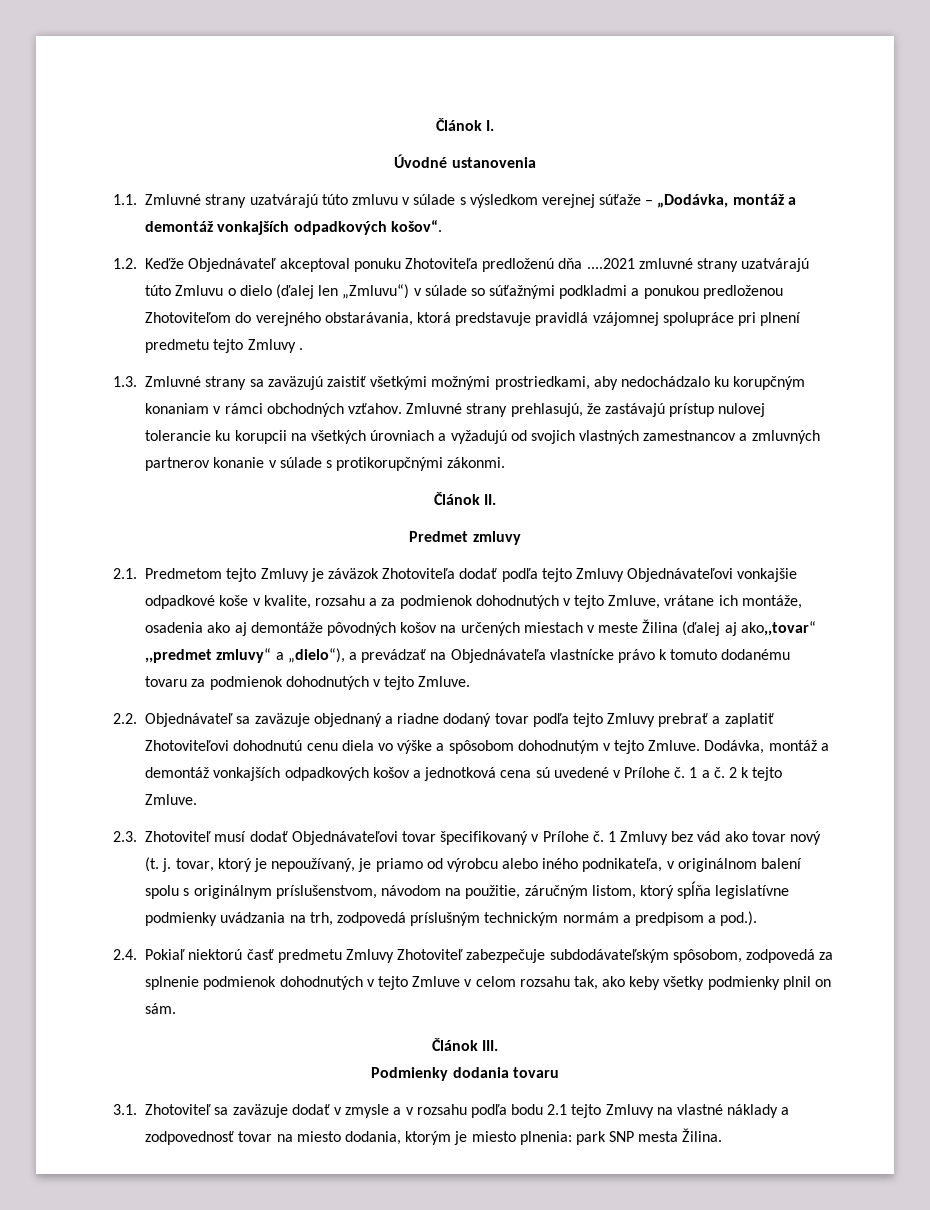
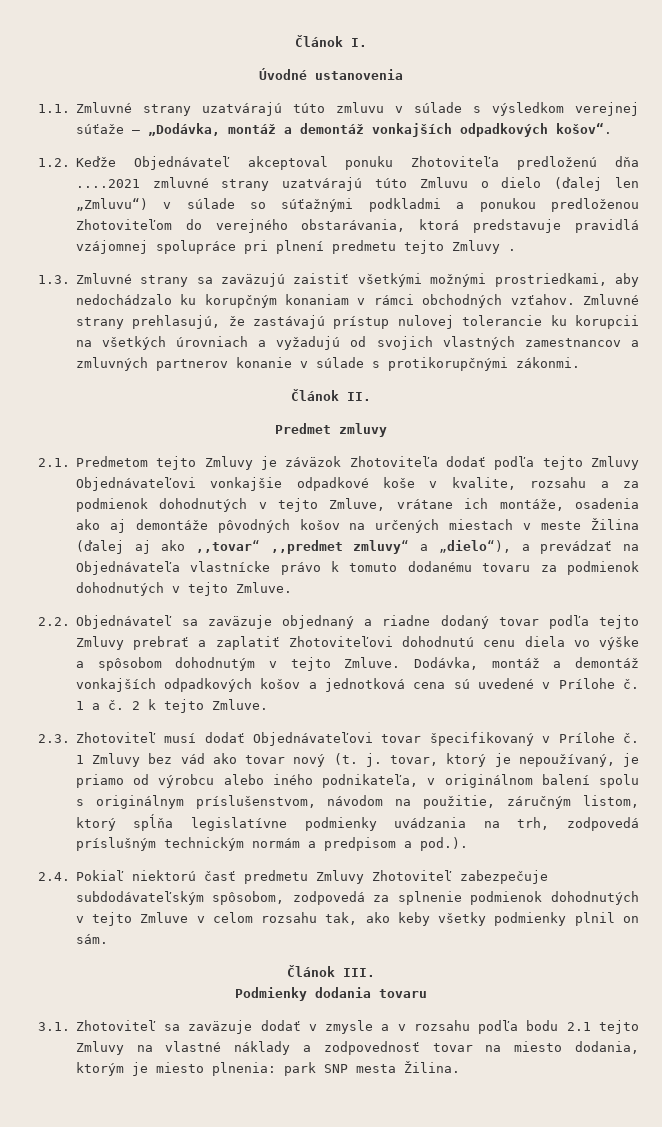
- 2.1. Predmetom tejto Zmluvy je záväzok Zhotoviteľa dodať podľa tejto Zmluvy Objednávateľovi vonkajšie odpadkové koše v kvalite, rozsahu a za podmienok dohodnutých v tejto Zmluve, vrátane ich montáže, osadenia ako aj demontáže pôvodných košov na určených miestach v meste Žilina (ďalej aj ako,,tovar“ ,,predmet zmluvy“ a „dielo“), a prevádzať na Objednávateľa vlastnícke právo k tomuto dodanému tovaru za podmienok dohodnutých v tejto Zmluve.
+ 2.1. Predmetom tejto Zmluvy je záväzok Zhotoviteľa dodať podľa tejto Zmluvy Objednávateľovi vonkajšie odpadkové koše v kvalite, rozsahu a za podmienok dohodnutých v tejto Zmluve, vrátane ich montáže, osadenia ako aj demontáže pôvodných košov na určených miestach v meste Žilina (ďalej aj ako ,,tovar“ ,,predmet zmluvy“ a „dielo“), a prevádzať na Objednávateľa vlastnícke právo k tomuto dodanému tovaru za podmienok dohodnutých v tejto Zmluve.

